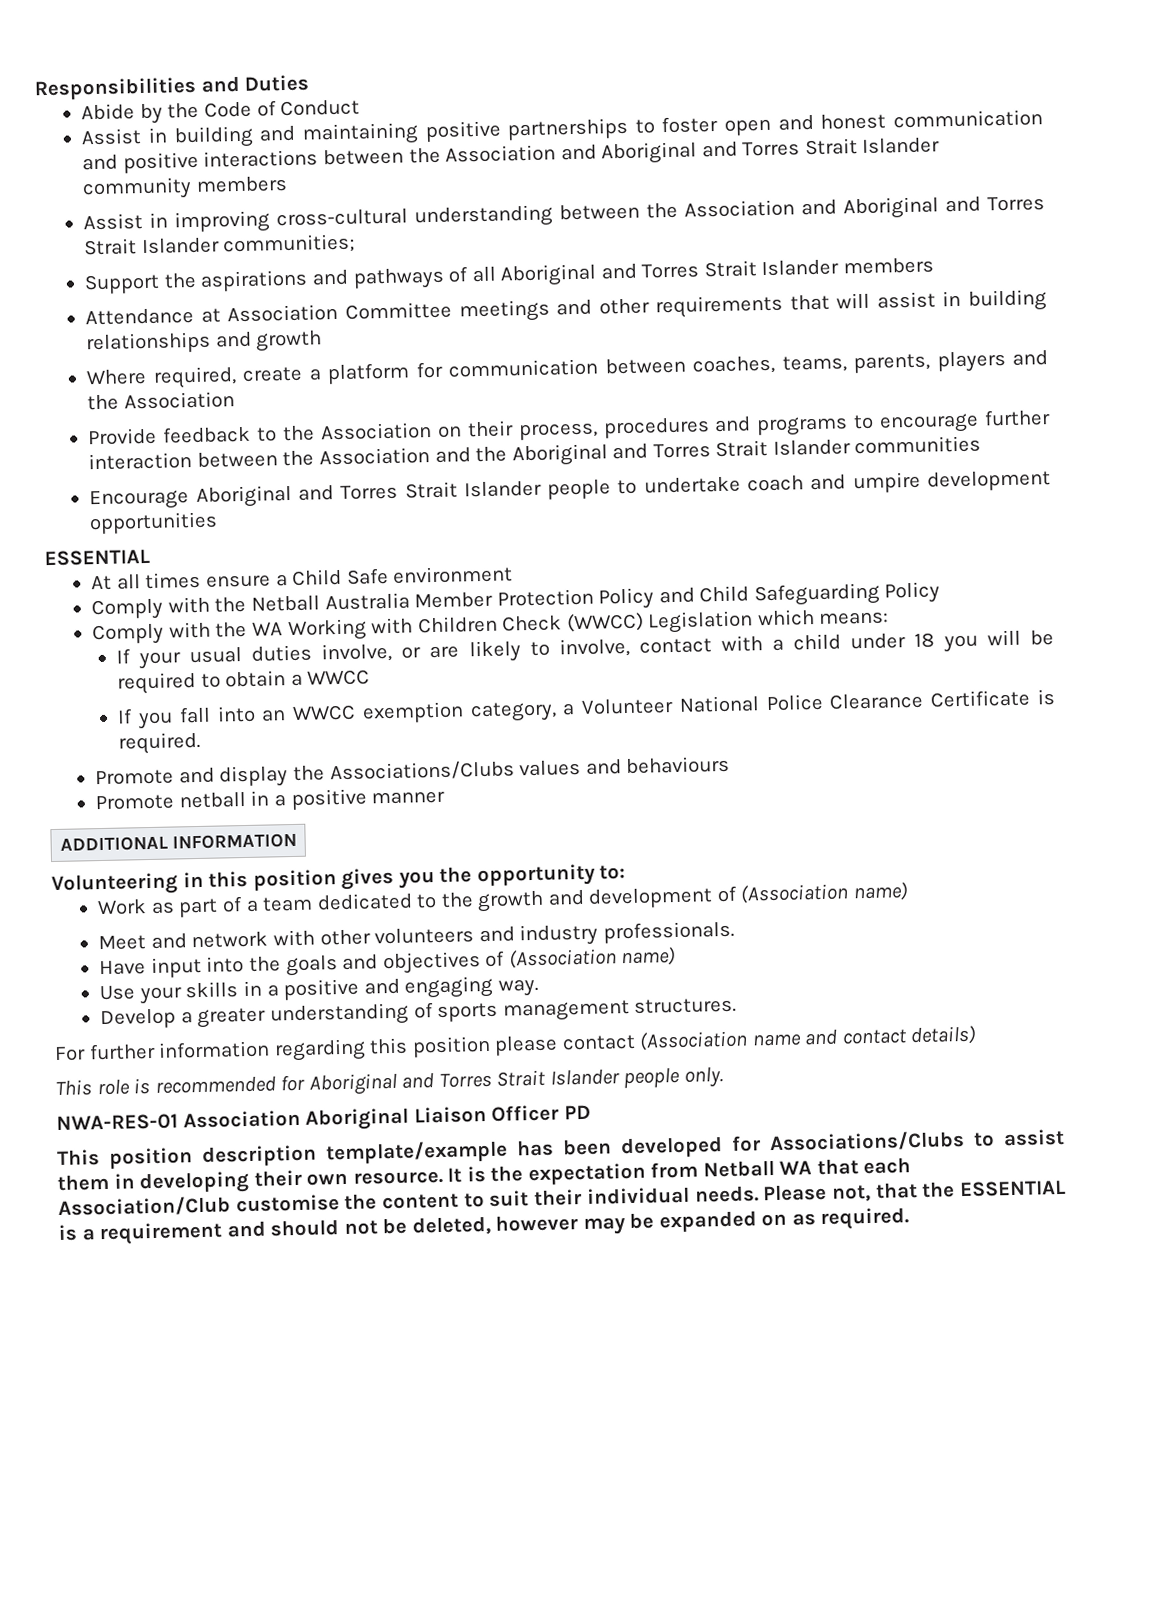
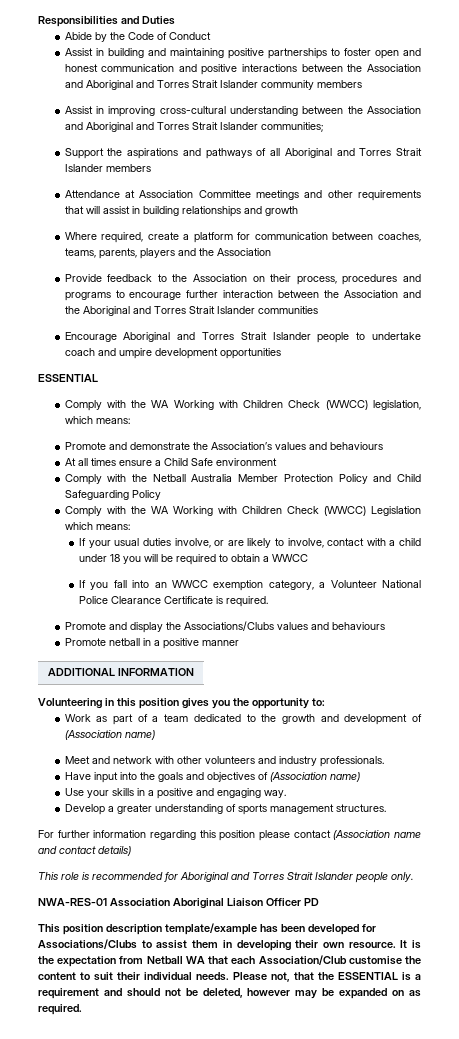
+ Comply with the WA Working with Children Check (WWCC) legislation, which means:
+ Promote and demonstrate the Association’s values and behaviours

